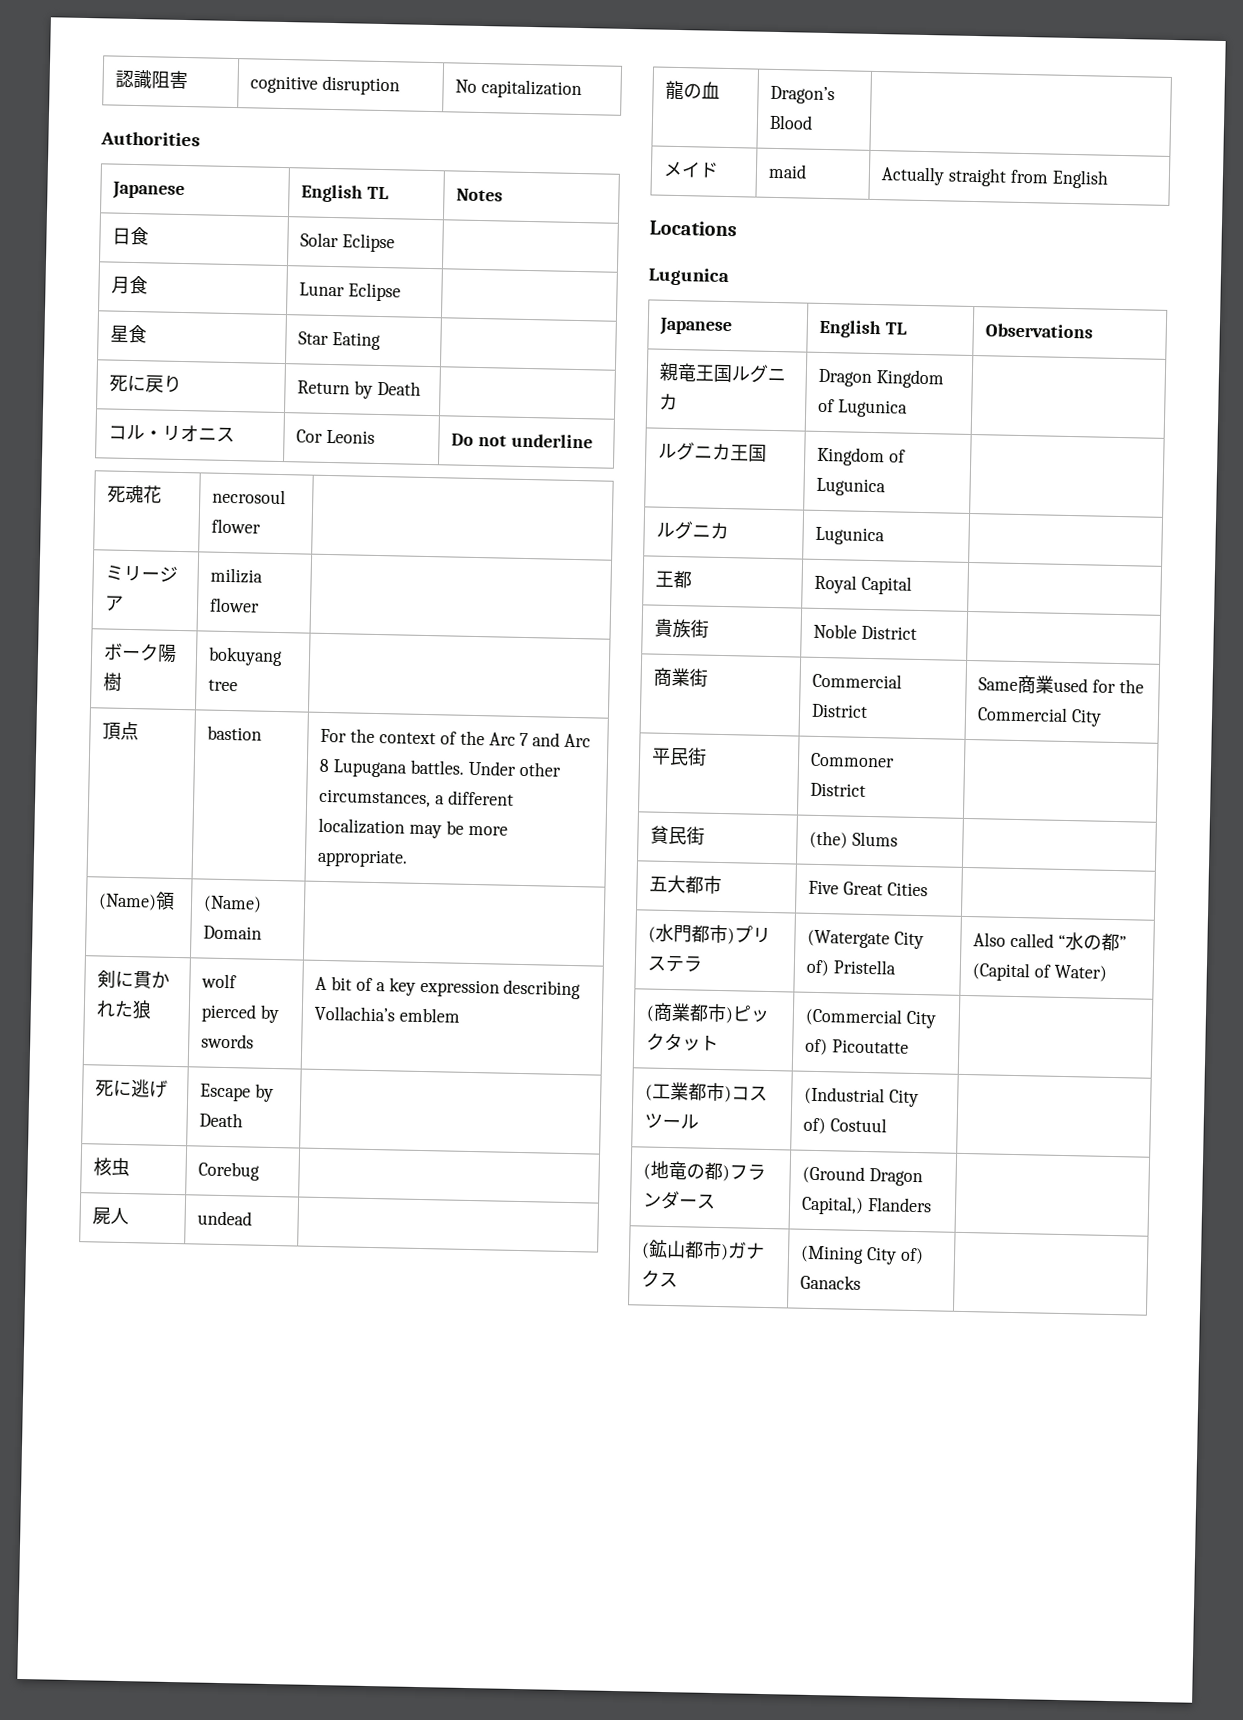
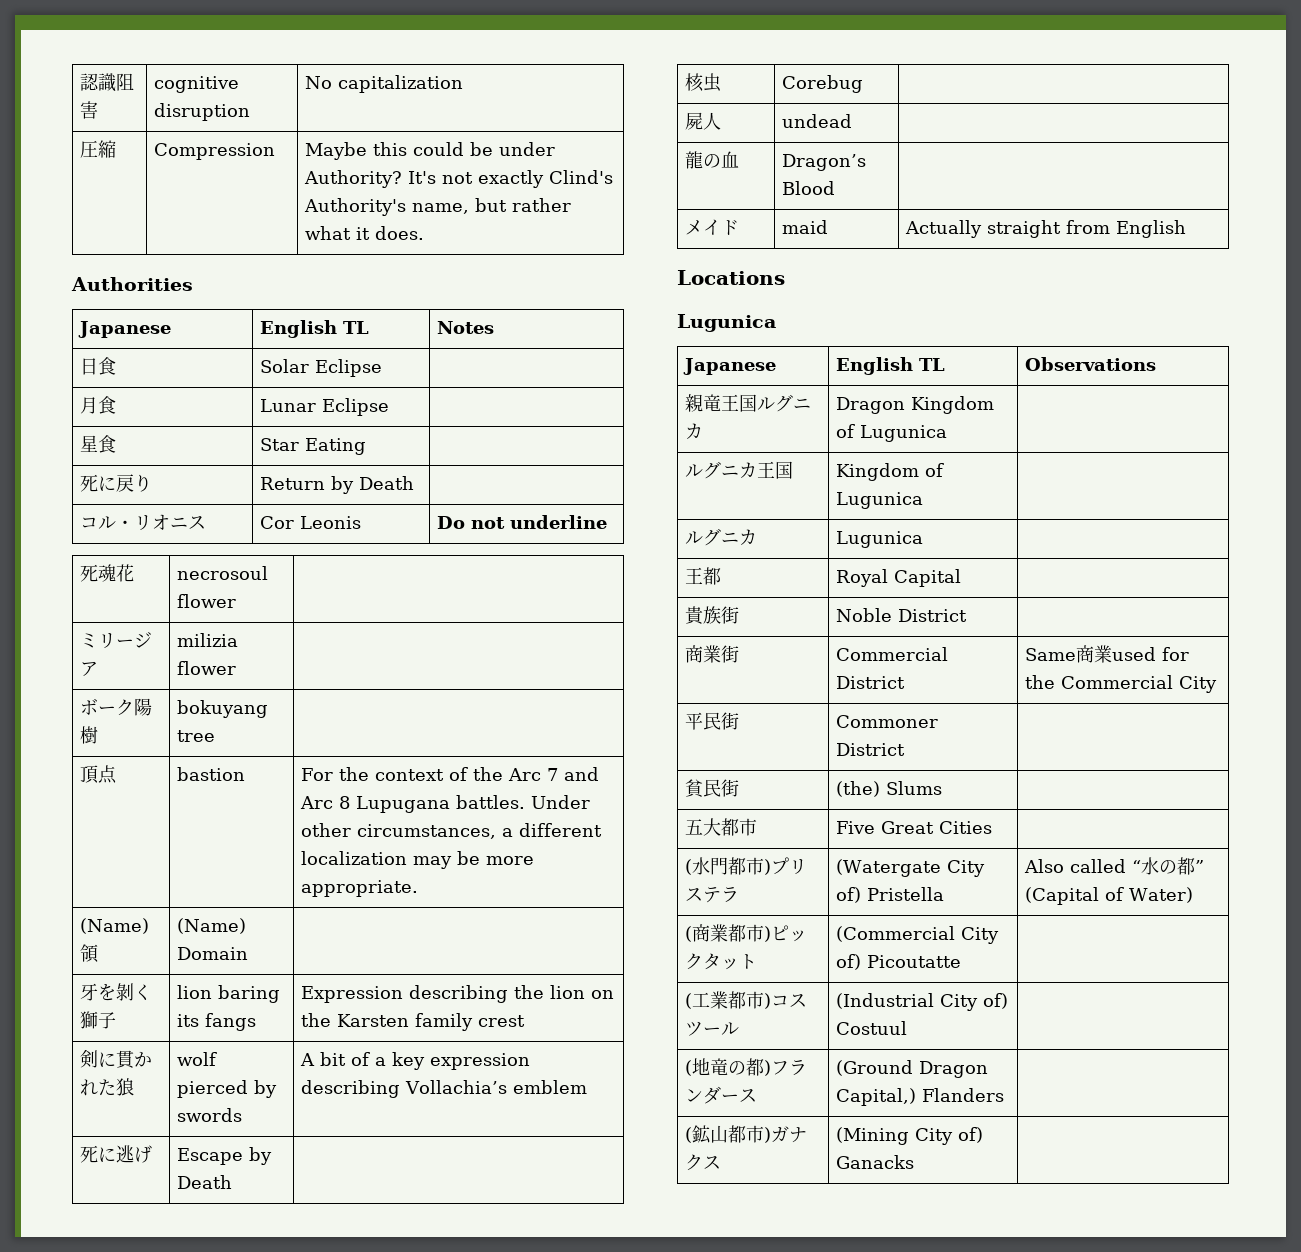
+ 圧縮 | Compression | Maybe this could be under Authority? It's not exactly Clind's Authority's name, but rather what it does.
+ 牙を剝く獅子 | lion baring its fangs | Expression describing the lion on the Karsten family crest

